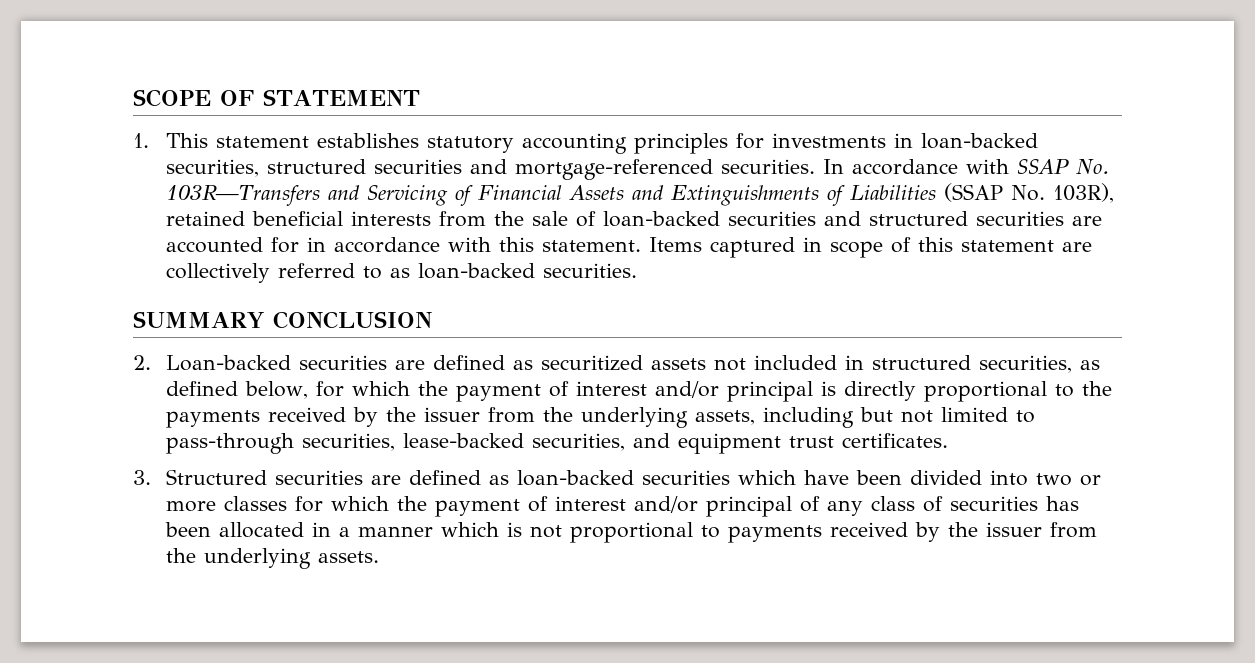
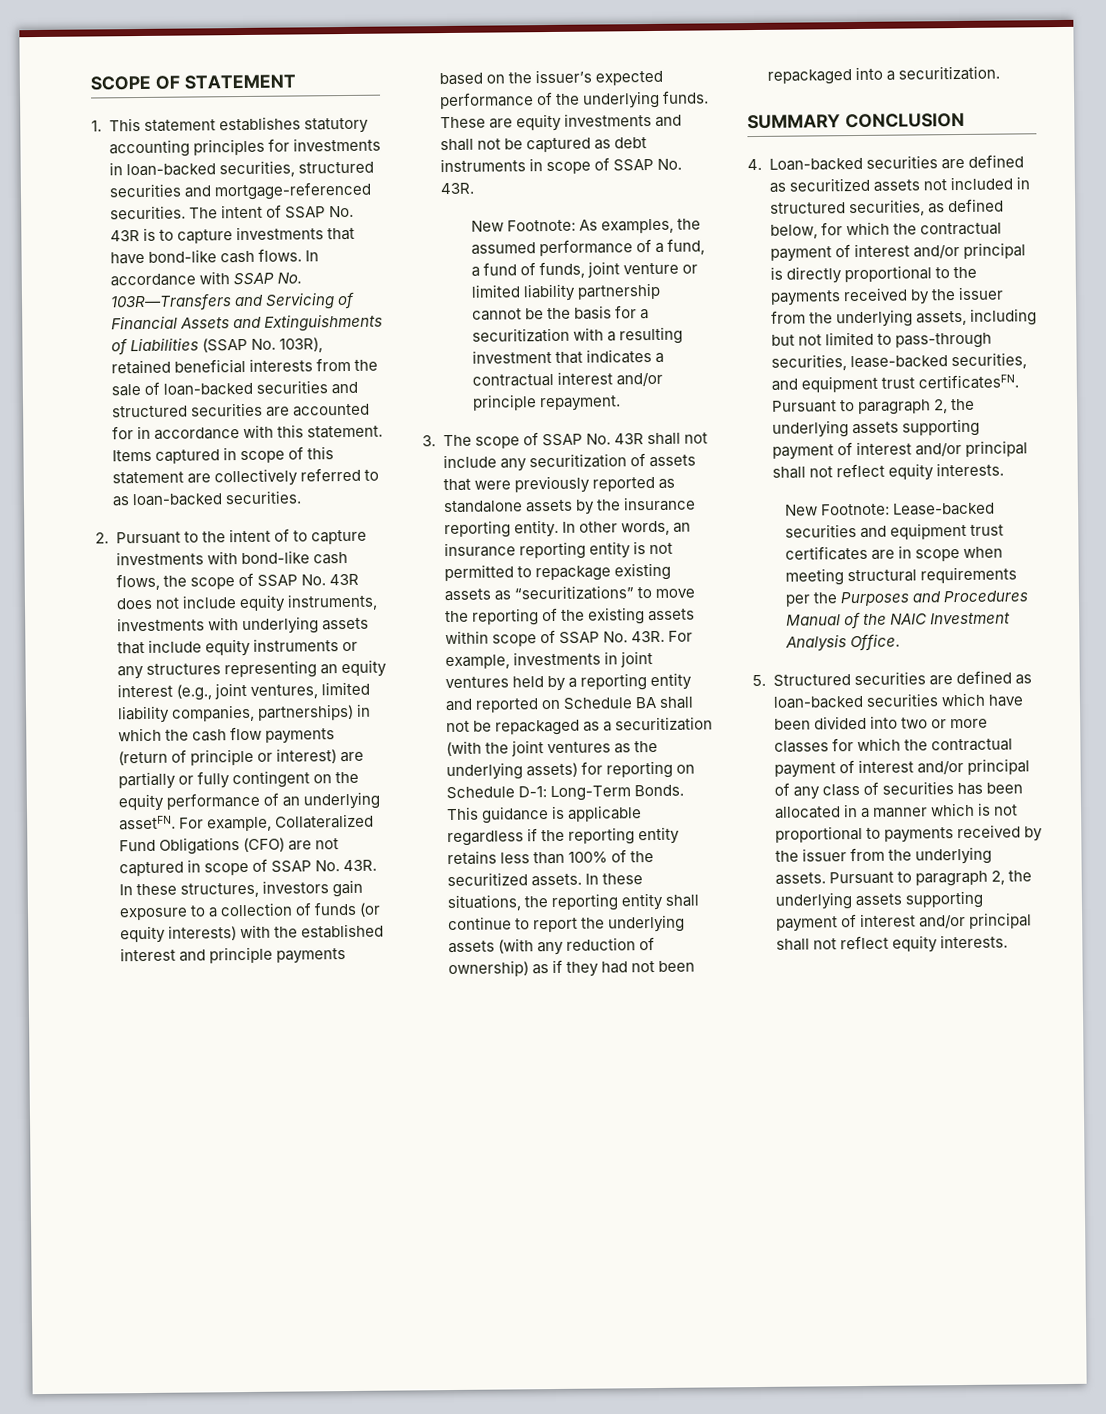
+ The intent of SSAP No. 43R is to capture investments that have bond-like cash flows.
+ 2. Pursuant to the intent of to capture investments with bond-like cash flows, the scope of SSAP No. 43R does not include equity instruments, investments with underlying assets that include equity instruments or any structures representing an equity interest (e.g., joint ventures, limited liability companies, partnerships) in which the cash flow payments (return of principle or interest) are partially or fully contingent on the equity performance of an underlying assetFN. For example, Collateralized Fund Obligations (CFO) are not captured in scope of SSAP No. 43R. In these structures, investors gain exposure to a collection of funds (or equity interests) with the established interest and principle payments based on the issuer’s expected performance of the underlying funds. These are equity investments and shall not be captured as debt instruments in scope of SSAP No. 43R.
+ New Footnote: As examples, the assumed performance of a fund, a fund of funds, joint venture or limited liability partnership cannot be the basis for a securitization with a resulting investment that indicates a contractual interest and/or principle repayment.
+ 3. The scope of SSAP No. 43R shall not include any securitization of assets that were previously reported as standalone assets by the insurance reporting entity. In other words, an insurance reporting entity is not permitted to repackage existing assets as “securitizations” to move the reporting of the existing assets within scope of SSAP No. 43R. For example, investments in joint ventures held by a reporting entity and reported on Schedule BA shall not be repackaged as a securitization (with the joint ventures as the underlying assets) for reporting on Schedule D-1: Long-Term Bonds. This guidance is applicable regardless if the reporting entity retains less than 100% of the securitized assets. In these situations, the reporting entity shall continue to report the underlying assets (with any reduction of ownership) as if they had not been repackaged into a securitization.
- 2. Loan-backed securities are defined as securitized assets not included in structured securities, as defined below, for which the payment of interest and/or principal is directly proportional to the payments received by the issuer from the underlying assets, including but not limited to pass-through securities, lease-backed securities, and equipment trust certificates.
- 3. Structured securities are defined as loan-backed securities which have been divided into two or more classes for which the payment of interest and/or principal of any class of securities has been allocated in a manner which is not proportional to payments received by the issuer from the underlying assets.
+ 4. Loan-backed securities are defined as securitized assets not included in structured securities, as defined below, for which the contractual payment of interest and/or principal is directly proportional to the payments received by the issuer from the underlying assets, including but not limited to pass-through securities, lease-backed securities, and equipment trust certificatesFN. Pursuant to paragraph 2, the underlying assets supporting payment of interest and/or principal shall not reflect equity interests.
+ New Footnote: Lease-backed securities and equipment trust certificates are in scope when meeting structural requirements per the Purposes and Procedures Manual of the NAIC Investment Analysis Office.
+ 5. Structured securities are defined as loan-backed securities which have been divided into two or more classes for which the contractual payment of interest and/or principal of any class of securities has been allocated in a manner which is not proportional to payments received by the issuer from the underlying assets. Pursuant to paragraph 2, the underlying assets supporting payment of interest and/or principal shall not reflect equity interests.

